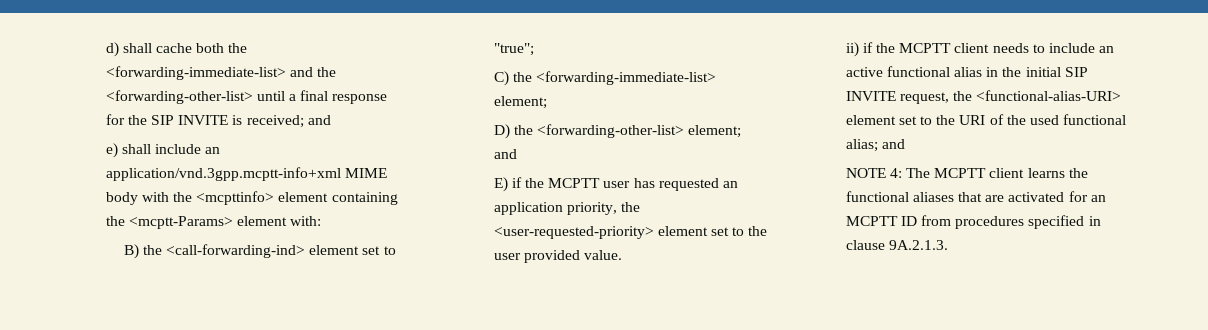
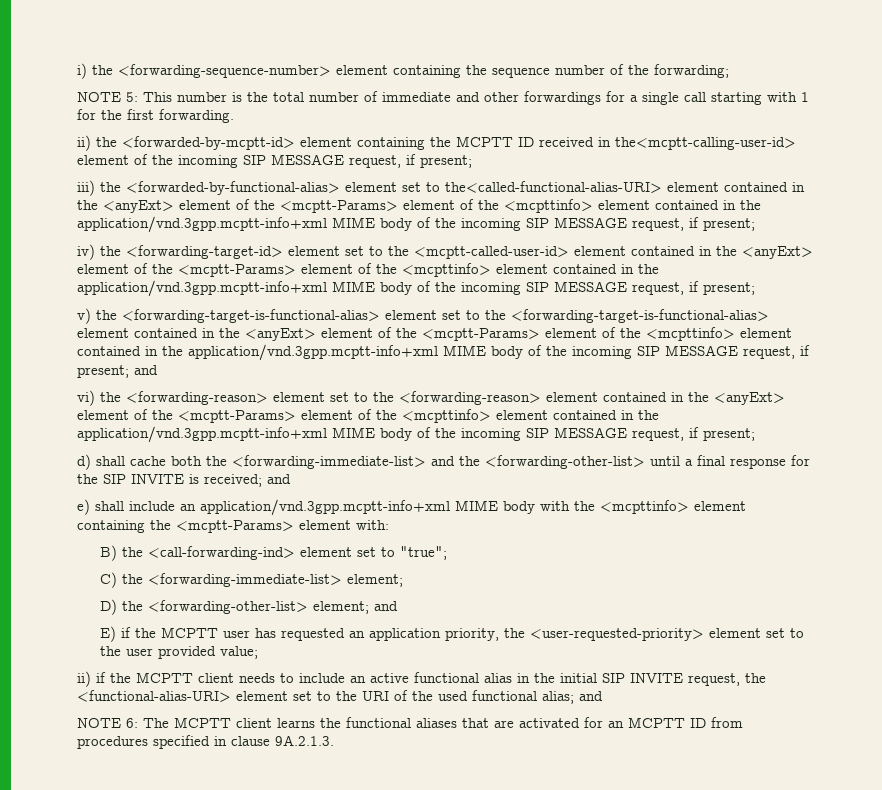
+ i) the <forwarding-sequence-number> element containing the sequence number of the forwarding;
+ NOTE 5: This number is the total number of immediate and other forwardings for a single call starting with 1 for the first forwarding.
+ ii) the <forwarded-by-mcptt-id> element containing the MCPTT ID received in the<mcptt-calling-user-id> element of the incoming SIP MESSAGE request, if present;
+ iii) the <forwarded-by-functional-alias> element set to the<called-functional-alias-URI> element contained in the <anyExt> element of the <mcptt-Params> element of the <mcpttinfo> element contained in the application/vnd.3gpp.mcptt-info+xml MIME body of the incoming SIP MESSAGE request, if present;
+ iv) the <forwarding-target-id> element set to the <mcptt-called-user-id> element contained in the <anyExt> element of the <mcptt-Params> element of the <mcpttinfo> element contained in the application/vnd.3gpp.mcptt-info+xml MIME body of the incoming SIP MESSAGE request, if present;
+ v) the <forwarding-target-is-functional-alias> element set to the <forwarding-target-is-functional-alias> element contained in the <anyExt> element of the <mcptt-Params> element of the <mcpttinfo> element contained in the application/vnd.3gpp.mcptt-info+xml MIME body of the incoming SIP MESSAGE request, if present; and
+ vi) the <forwarding-reason> element set to the <forwarding-reason> element contained in the <anyExt> element of the <mcptt-Params> element of the <mcpttinfo> element contained in the application/vnd.3gpp.mcptt-info+xml MIME body of the incoming SIP MESSAGE request, if present;
- E) if the MCPTT user has requested an application priority, the <user-requested-priority> element set to the user provided value.
+ E) if the MCPTT user has requested an application priority, the <user-requested-priority> element set to the user provided value;
- NOTE 4: The MCPTT client learns the functional aliases that are activated for an MCPTT ID from procedures specified in clause 9A.2.1.3.
+ NOTE 6: The MCPTT client learns the functional aliases that are activated for an MCPTT ID from procedures specified in clause 9A.2.1.3.

